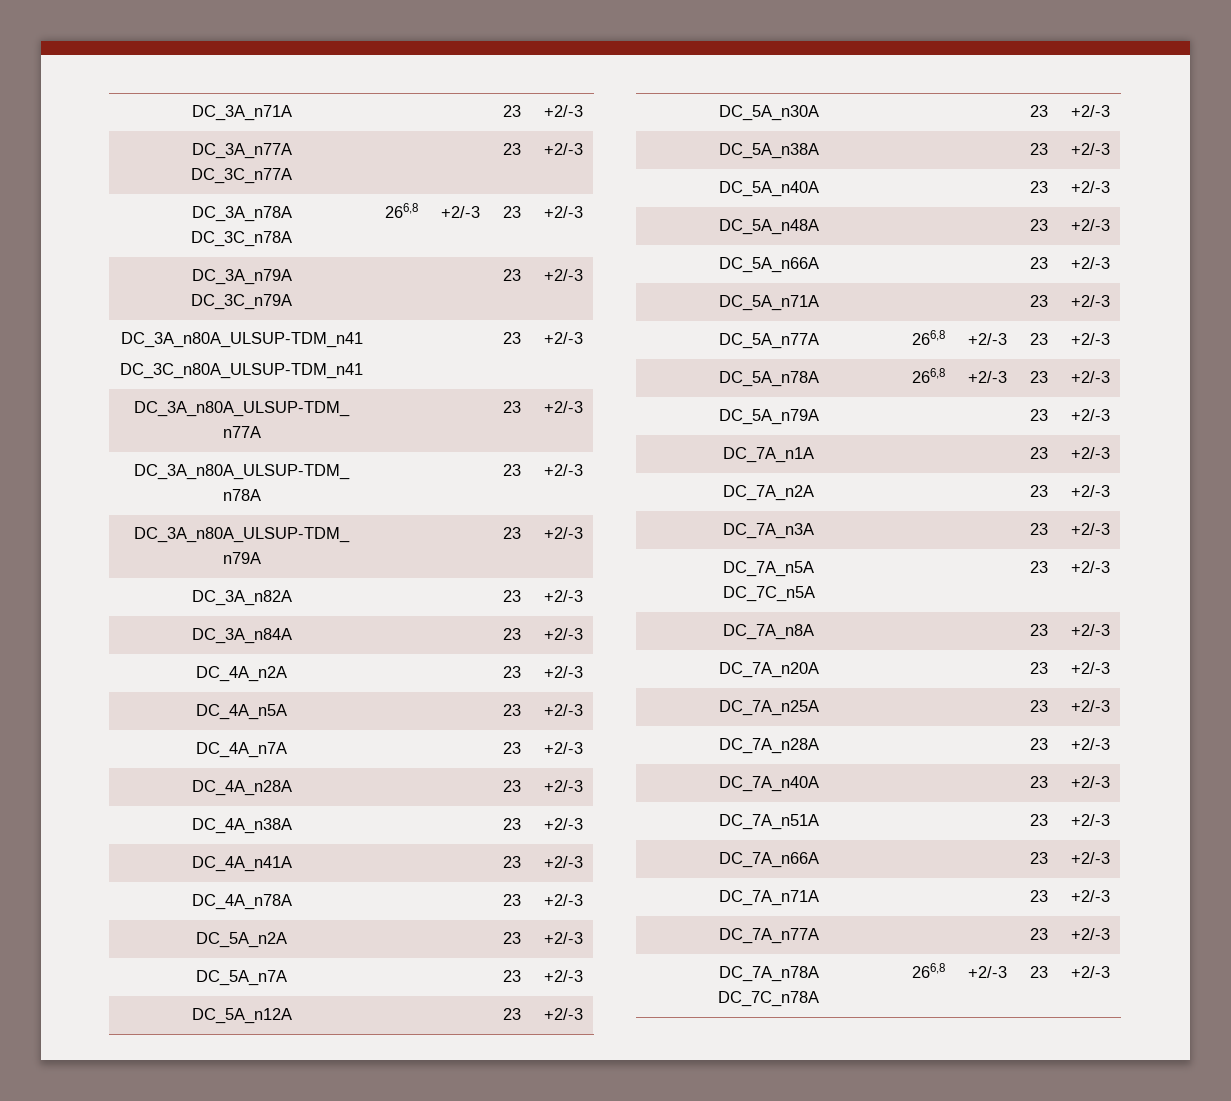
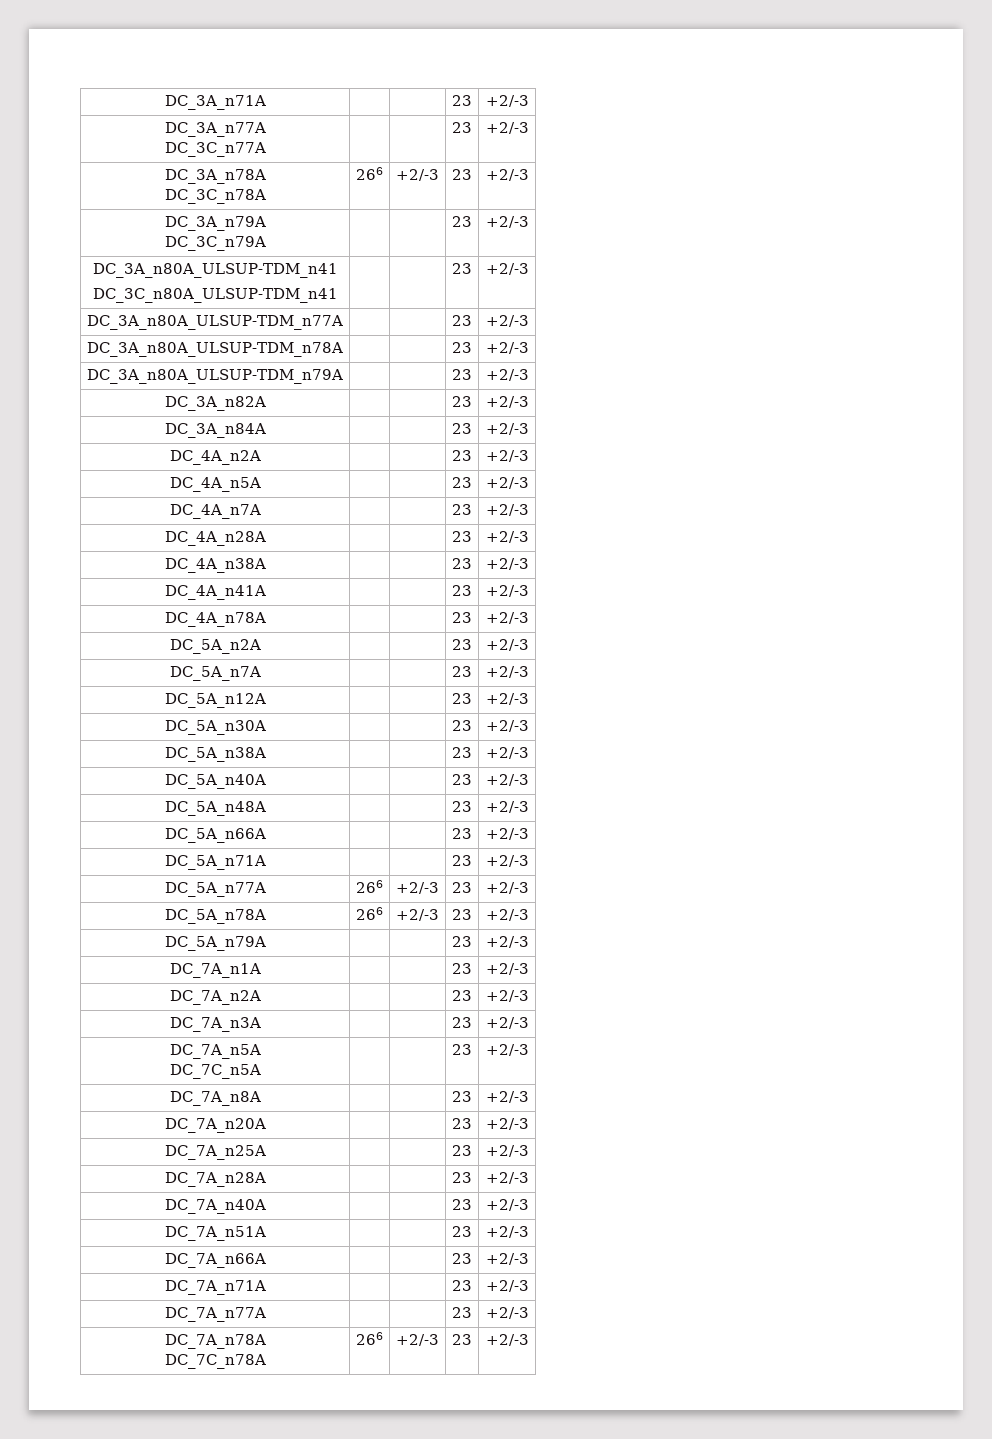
  DC_3A_n78A
- DC_3C_n78A | 266,8 | +2/-3 | 23 | +2/-3
+ DC_3C_n78A | 266 | +2/-3 | 23 | +2/-3
- DC_5A_n77A | 266,8 | +2/-3 | 23 | +2/-3
+ DC_5A_n77A | 266 | +2/-3 | 23 | +2/-3
- DC_5A_n78A | 266,8 | +2/-3 | 23 | +2/-3
+ DC_5A_n78A | 266 | +2/-3 | 23 | +2/-3
  DC_7A_n78A
- DC_7C_n78A | 266,8 | +2/-3 | 23 | +2/-3
+ DC_7C_n78A | 266 | +2/-3 | 23 | +2/-3

